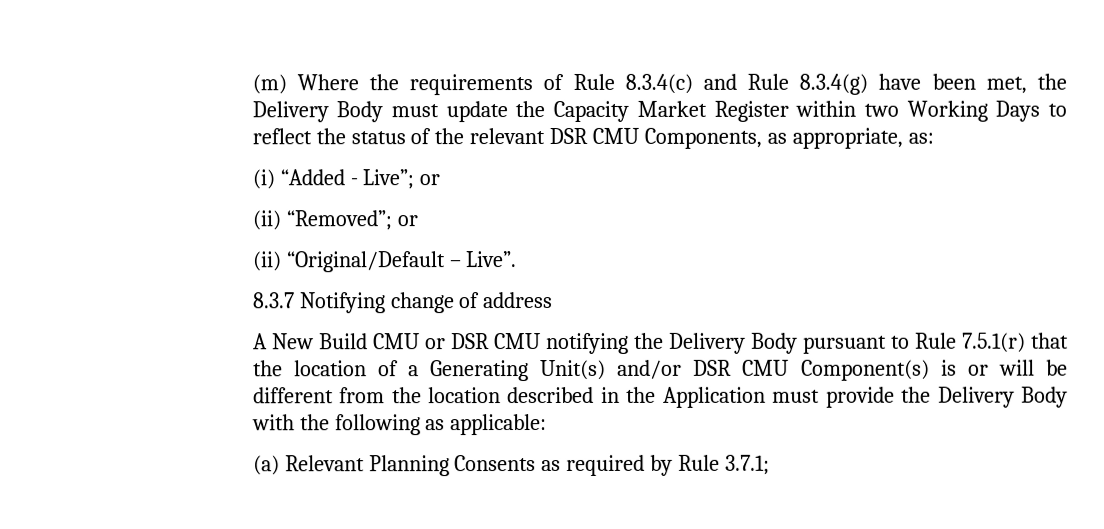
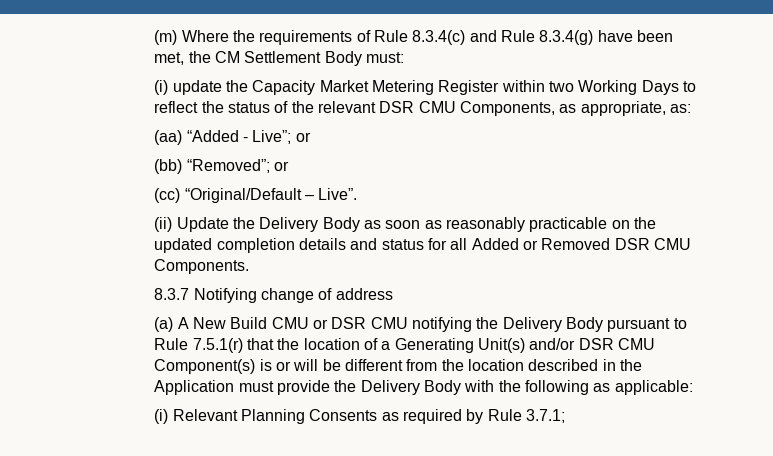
- (m) Where the requirements of Rule 8.3.4(c) and Rule 8.3.4(g) have been met, the Delivery Body must update the Capacity Market Register within two Working Days to reflect the status of the relevant DSR CMU Components, as appropriate, as:
+ (m) Where the requirements of Rule 8.3.4(c) and Rule 8.3.4(g) have been met, the CM Settlement Body must:
+ (i) update the Capacity Market Metering Register within two Working Days to reflect the status of the relevant DSR CMU Components, as appropriate, as:
- (i) “Added - Live”; or
+ (aa) “Added - Live”; or
- (ii) “Removed”; or
+ (bb) “Removed”; or
- (ii) “Original/Default – Live”.
+ (cc) “Original/Default – Live”.
+ (ii) Update the Delivery Body as soon as reasonably practicable on the updated completion details and status for all Added or Removed DSR CMU Components.
- A New Build CMU or DSR CMU notifying the Delivery Body pursuant to Rule 7.5.1(r) that the location of a Generating Unit(s) and/or DSR CMU Component(s) is or will be different from the location described in the Application must provide the Delivery Body with the following as applicable:
+ (a) A New Build CMU or DSR CMU notifying the Delivery Body pursuant to Rule 7.5.1(r) that the location of a Generating Unit(s) and/or DSR CMU Component(s) is or will be different from the location described in the Application must provide the Delivery Body with the following as applicable:
- (a) Relevant Planning Consents as required by Rule 3.7.1;
+ (i) Relevant Planning Consents as required by Rule 3.7.1;

